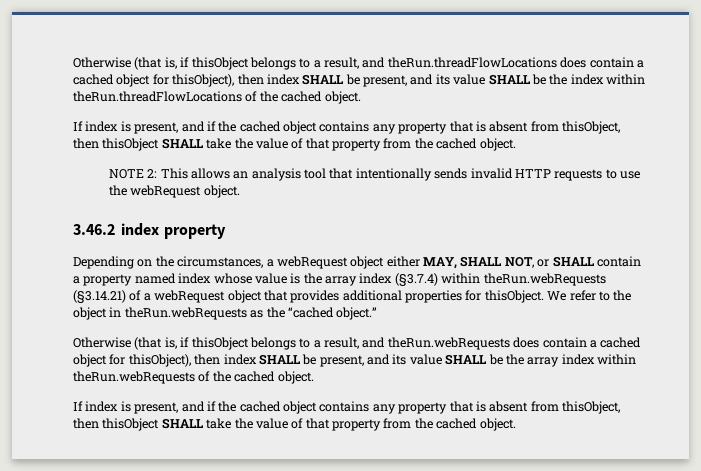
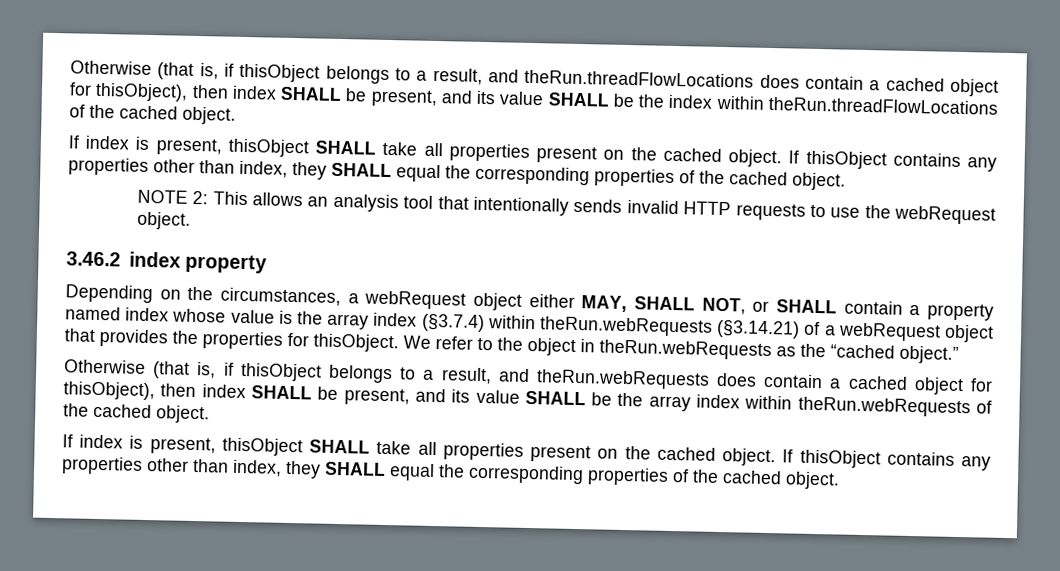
  Otherwise (that is, if thisObject belongs to a result, and theRun.threadFlowLocations does contain a cached object for thisObject), then index SHALL be present, and its value SHALL be the index within theRun.threadFlowLocations of the cached object.
- If index is present, and if the cached object contains any property that is absent from thisObject, then thisObject SHALL take the value of that property from the cached object.
+ If index is present, thisObject SHALL take all properties present on the cached object. If thisObject contains any properties other than index, they SHALL equal the corresponding properties of the cached object.
- Depending on the circumstances, a webRequest object either MAY, SHALL NOT, or SHALL contain a property named index whose value is the array index (§3.7.4) within theRun.webRequests (§3.14.21) of a webRequest object that provides additional properties for thisObject.
+ Depending on the circumstances, a webRequest object either MAY, SHALL NOT, or SHALL contain a property named index whose value is the array index (§3.7.4) within theRun.webRequests (§3.14.21) of a webRequest object that provides the properties for thisObject.
  Otherwise (that is, if thisObject belongs to a result, and theRun.webRequests does contain a cached object for thisObject), then index SHALL be present, and its value SHALL be the array index within theRun.webRequests of the cached object.
- If index is present, and if the cached object contains any property that is absent from thisObject, then thisObject SHALL take the value of that property from the cached object.
+ If index is present, thisObject SHALL take all properties present on the cached object. If thisObject contains any properties other than index, they SHALL equal the corresponding properties of the cached object.

